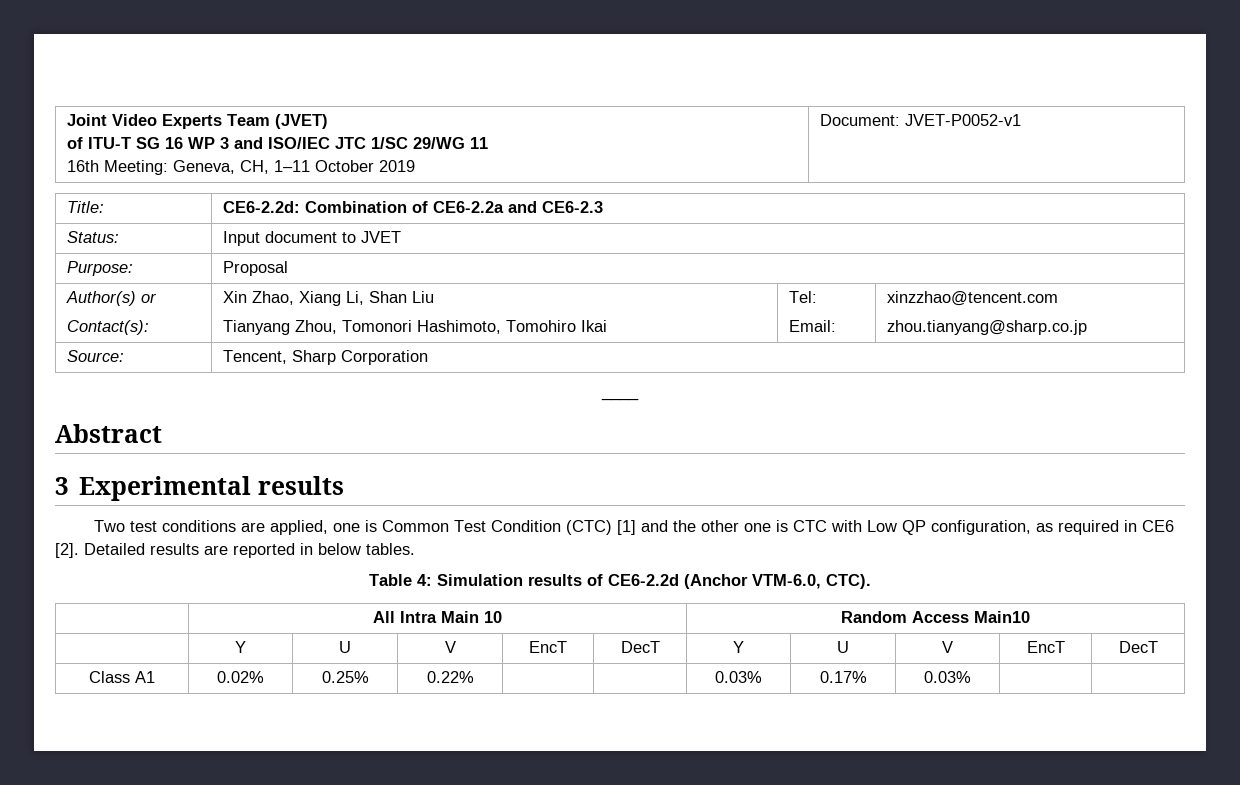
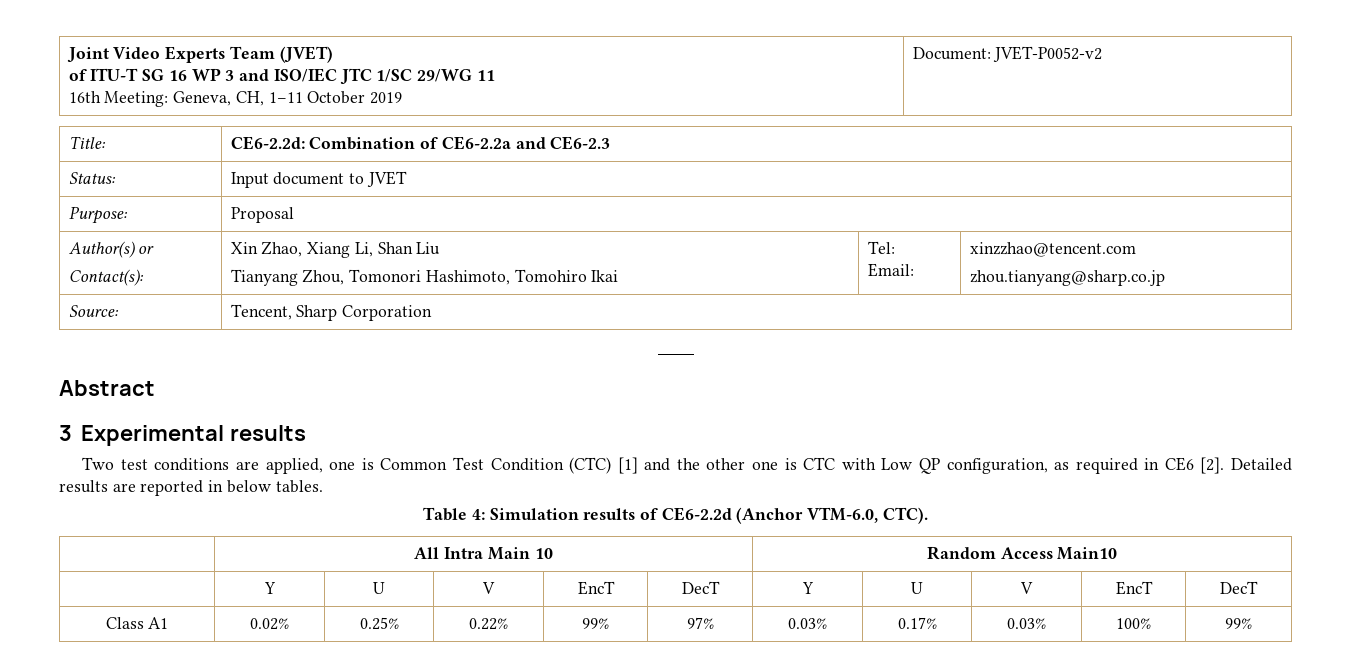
  Joint Video Experts Team (JVET)
  of ITU-T SG 16 WP 3 and ISO/IEC JTC 1/SC 29/WG 11
- 16th Meeting: Geneva, CH, 1–11 October 2019 | Document: JVET-P0052-v1
+ 16th Meeting: Geneva, CH, 1–11 October 2019 | Document: JVET-P0052-v2
- Class A1 | 0.02% | 0.25% | 0.22% | | | 0.03% | 0.17% | 0.03% | |
+ Class A1 | 0.02% | 0.25% | 0.22% | 99% | 97% | 0.03% | 0.17% | 0.03% | 100% | 99%

